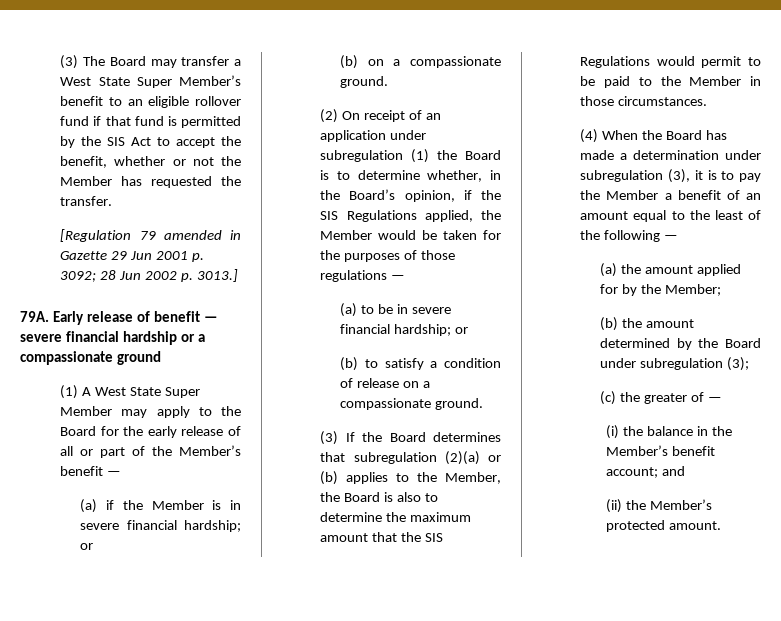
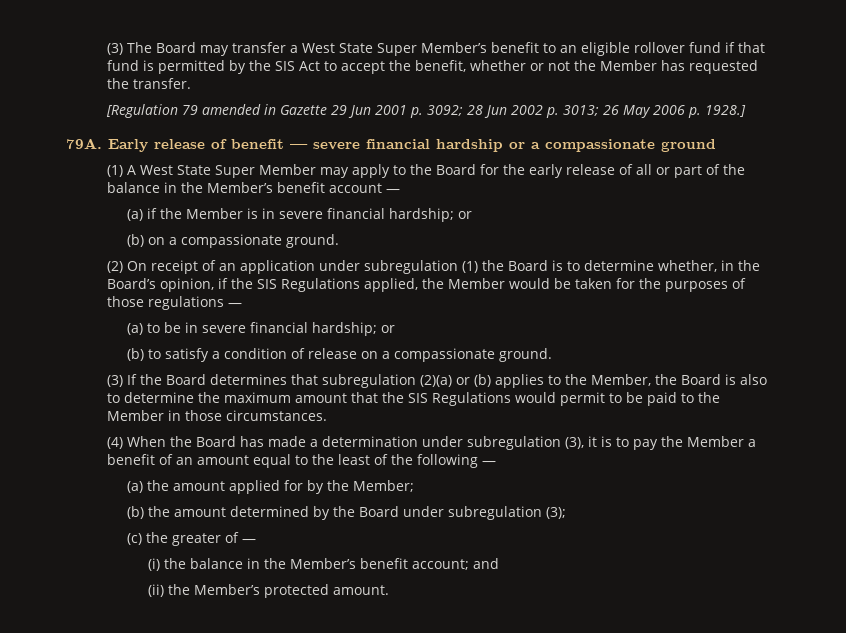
- [Regulation 79 amended in Gazette 29 Jun 2001 p. 3092; 28 Jun 2002 p. 3013.]
+ [Regulation 79 amended in Gazette 29 Jun 2001 p. 3092; 28 Jun 2002 p. 3013; 26 May 2006 p. 1928.]
- (1) A West State Super Member may apply to the Board for the early release of all or part of the Member’s benefit —
+ (1) A West State Super Member may apply to the Board for the early release of all or part of the balance in the Member’s benefit account —

